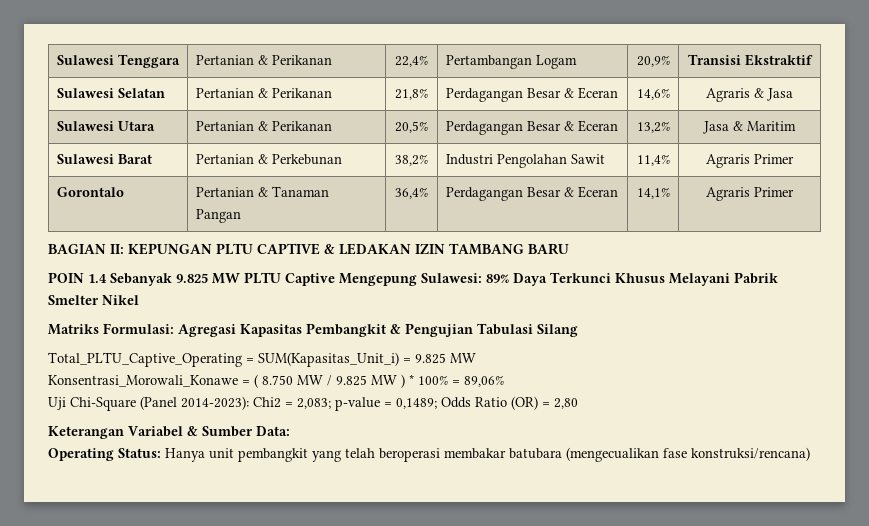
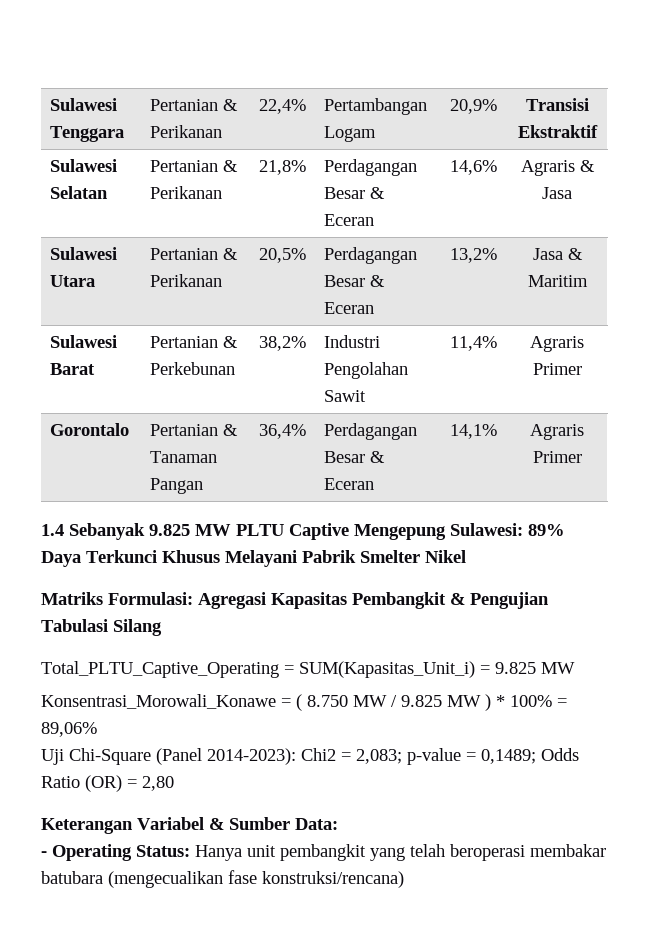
- BAGIAN II: KEPUNGAN PLTU CAPTIVE & LEDAKAN IZIN TAMBANG BARU
- POIN 1.4 Sebanyak 9.825 MW PLTU Captive Mengepung Sulawesi: 89% Daya Terkunci Khusus Melayani Pabrik Smelter Nikel
+ 1.4 Sebanyak 9.825 MW PLTU Captive Mengepung Sulawesi: 89% Daya Terkunci Khusus Melayani Pabrik Smelter Nikel
- Operating Status: Hanya unit pembangkit yang telah beroperasi membakar batubara (mengecualikan fase konstruksi/rencana)
+ - Operating Status: Hanya unit pembangkit yang telah beroperasi membakar batubara (mengecualikan fase konstruksi/rencana)

